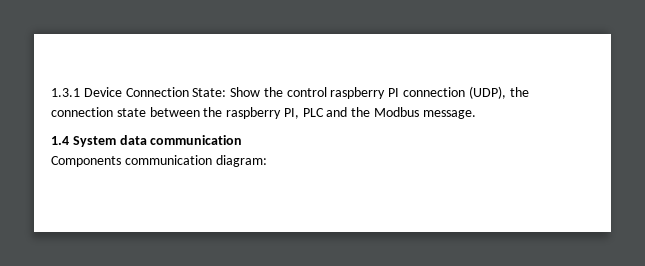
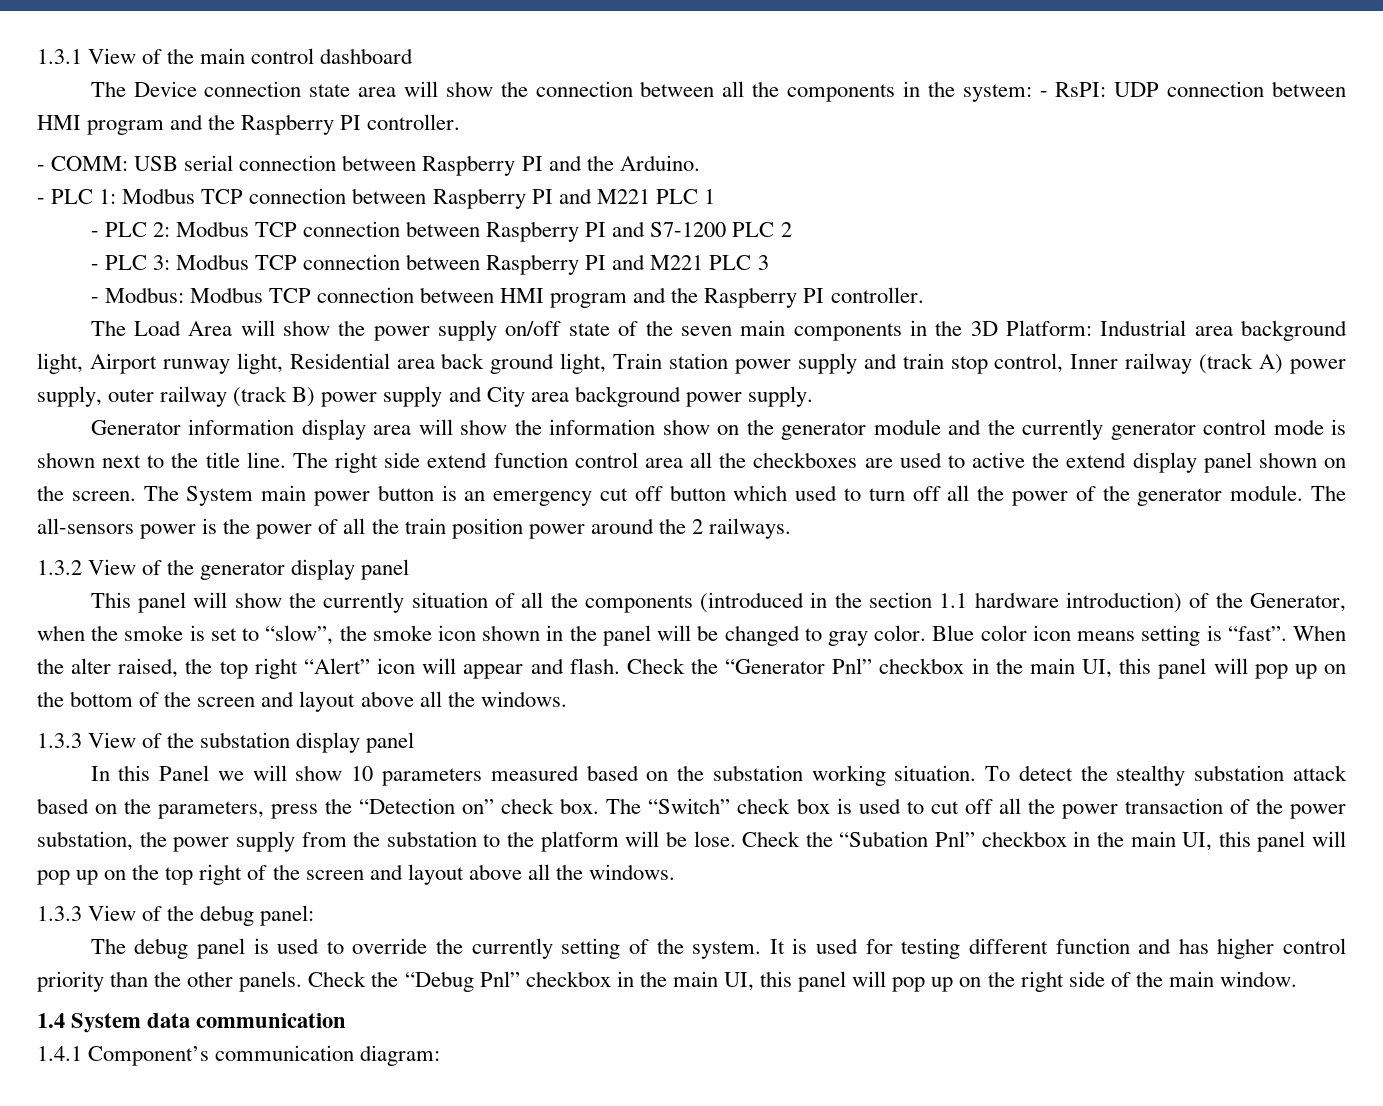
- 1.3.1 Device Connection State: Show the control raspberry PI connection (UDP), the connection state between the raspberry PI, PLC and the Modbus message.
+ 1.3.1 View of the main control dashboard
+ The Device connection state area will show the connection between all the components in the system: - RsPI: UDP connection between HMI program and the Raspberry PI controller.
+ - COMM: USB serial connection between Raspberry PI and the Arduino.
+ - PLC 1: Modbus TCP connection between Raspberry PI and M221 PLC 1
+ - PLC 2: Modbus TCP connection between Raspberry PI and S7-1200 PLC 2
+ - PLC 3: Modbus TCP connection between Raspberry PI and M221 PLC 3
+ - Modbus: Modbus TCP connection between HMI program and the Raspberry PI controller.
+ The Load Area will show the power supply on/off state of the seven main components in the 3D Platform: Industrial area background light, Airport runway light, Residential area back ground light, Train station power supply and train stop control, Inner railway (track A) power supply, outer railway (track B) power supply and City area background power supply.
+ Generator information display area will show the information show on the generator module and the currently generator control mode is shown next to the title line. The right side extend function control area all the checkboxes are used to active the extend display panel shown on the screen. The System main power button is an emergency cut off button which used to turn off all the power of the generator module. The all-sensors power is the power of all the train position power around the 2 railways.
+ 1.3.2 View of the generator display panel
+ This panel will show the currently situation of all the components (introduced in the section 1.1 hardware introduction) of the Generator, when the smoke is set to “slow”, the smoke icon shown in the panel will be changed to gray color. Blue color icon means setting is “fast”. When the alter raised, the top right “Alert” icon will appear and flash. Check the “Generator Pnl” checkbox in the main UI, this panel will pop up on the bottom of the screen and layout above all the windows.
+ 1.3.3 View of the substation display panel
+ In this Panel we will show 10 parameters measured based on the substation working situation. To detect the stealthy substation attack based on the parameters, press the “Detection on” check box. The “Switch” check box is used to cut off all the power transaction of the power substation, the power supply from the substation to the platform will be lose. Check the “Subation Pnl” checkbox in the main UI, this panel will pop up on the top right of the screen and layout above all the windows.
+ 1.3.3 View of the debug panel:
+ The debug panel is used to override the currently setting of the system. It is used for testing different function and has higher control priority than the other panels. Check the “Debug Pnl” checkbox in the main UI, this panel will pop up on the right side of the main window.
- Components communication diagram:
+ 1.4.1 Component’s communication diagram:

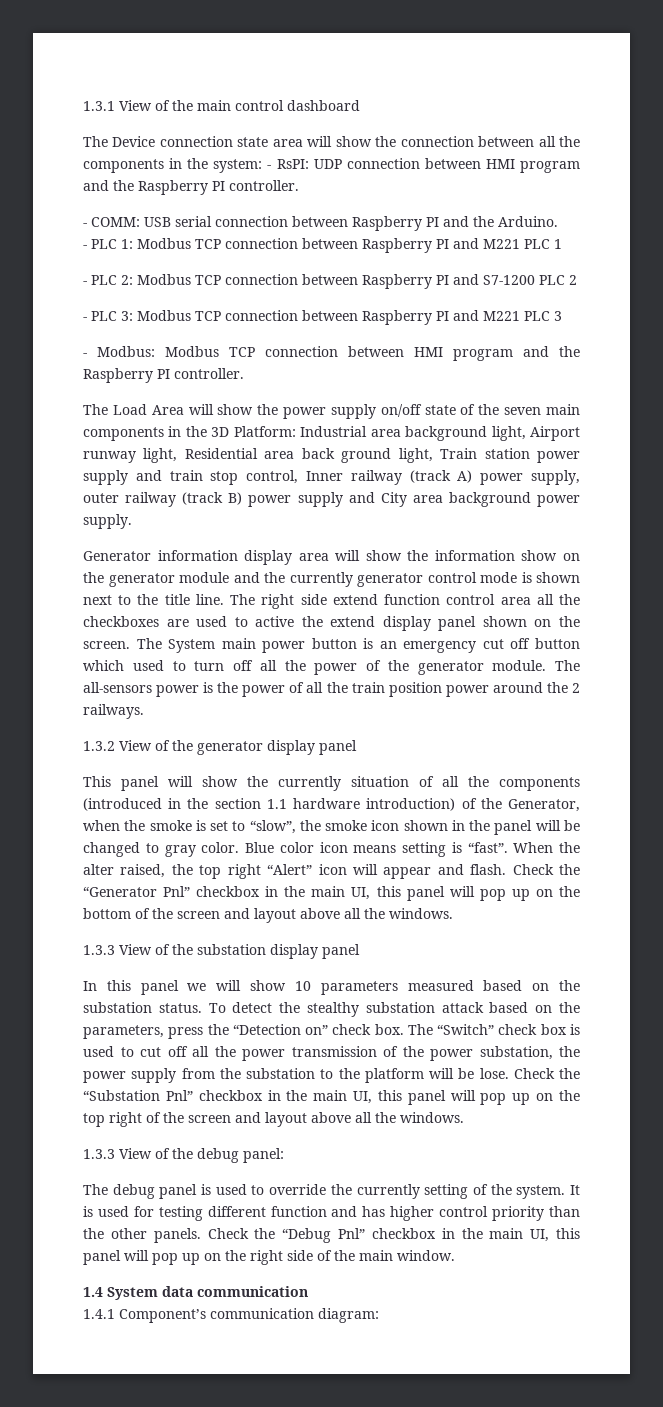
- In this Panel we will show 10 parameters measured based on the substation working situation.
+ In this panel we will show 10 parameters measured based on the substation status.
- The “Switch” check box is used to cut off all the power transaction of the power substation, the power supply from the substation to the platform will be lose.
+ The “Switch” check box is used to cut off all the power transmission of the power substation, the power supply from the substation to the platform will be lose.
- Check the “Subation Pnl” checkbox in the main UI, this panel will pop up on the top right of the screen and layout above all the windows.
+ Check the “Substation Pnl” checkbox in the main UI, this panel will pop up on the top right of the screen and layout above all the windows.

